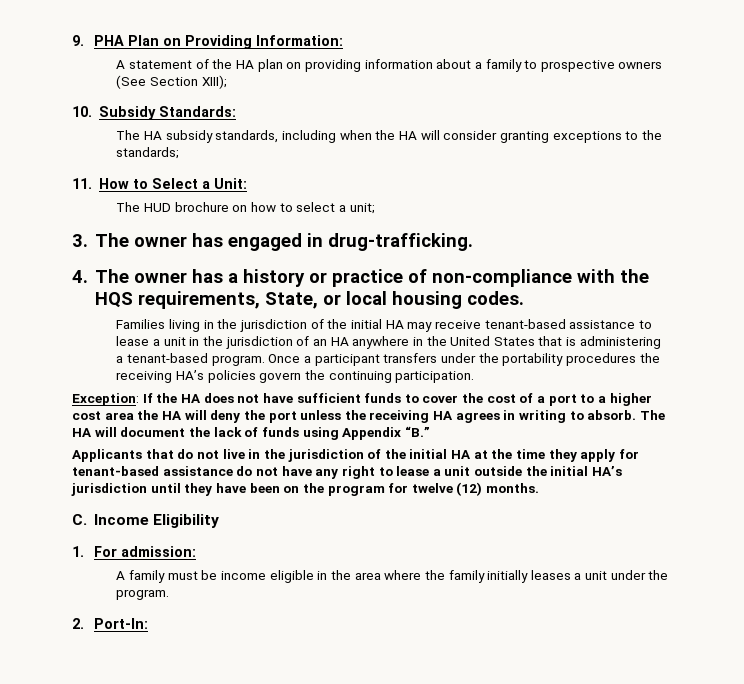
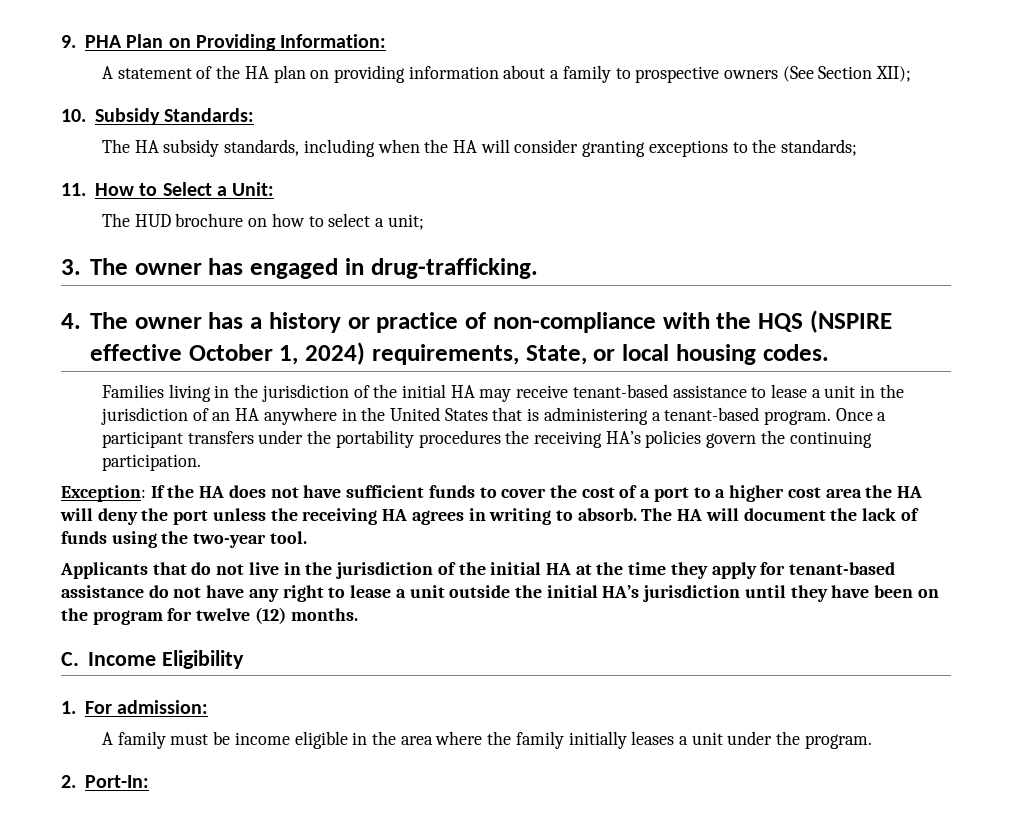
- A statement of the HA plan on providing information about a family to prospective owners (See Section XIII);
+ A statement of the HA plan on providing information about a family to prospective owners (See Section XII);
- 4. The owner has a history or practice of non-compliance with the HQS requirements, State, or local housing codes.
+ 4. The owner has a history or practice of non-compliance with the HQS (NSPIRE effective October 1, 2024) requirements, State, or local housing codes.
- The HA will document the lack of funds using Appendix “B.”
+ The HA will document the lack of funds using the two-year tool.

